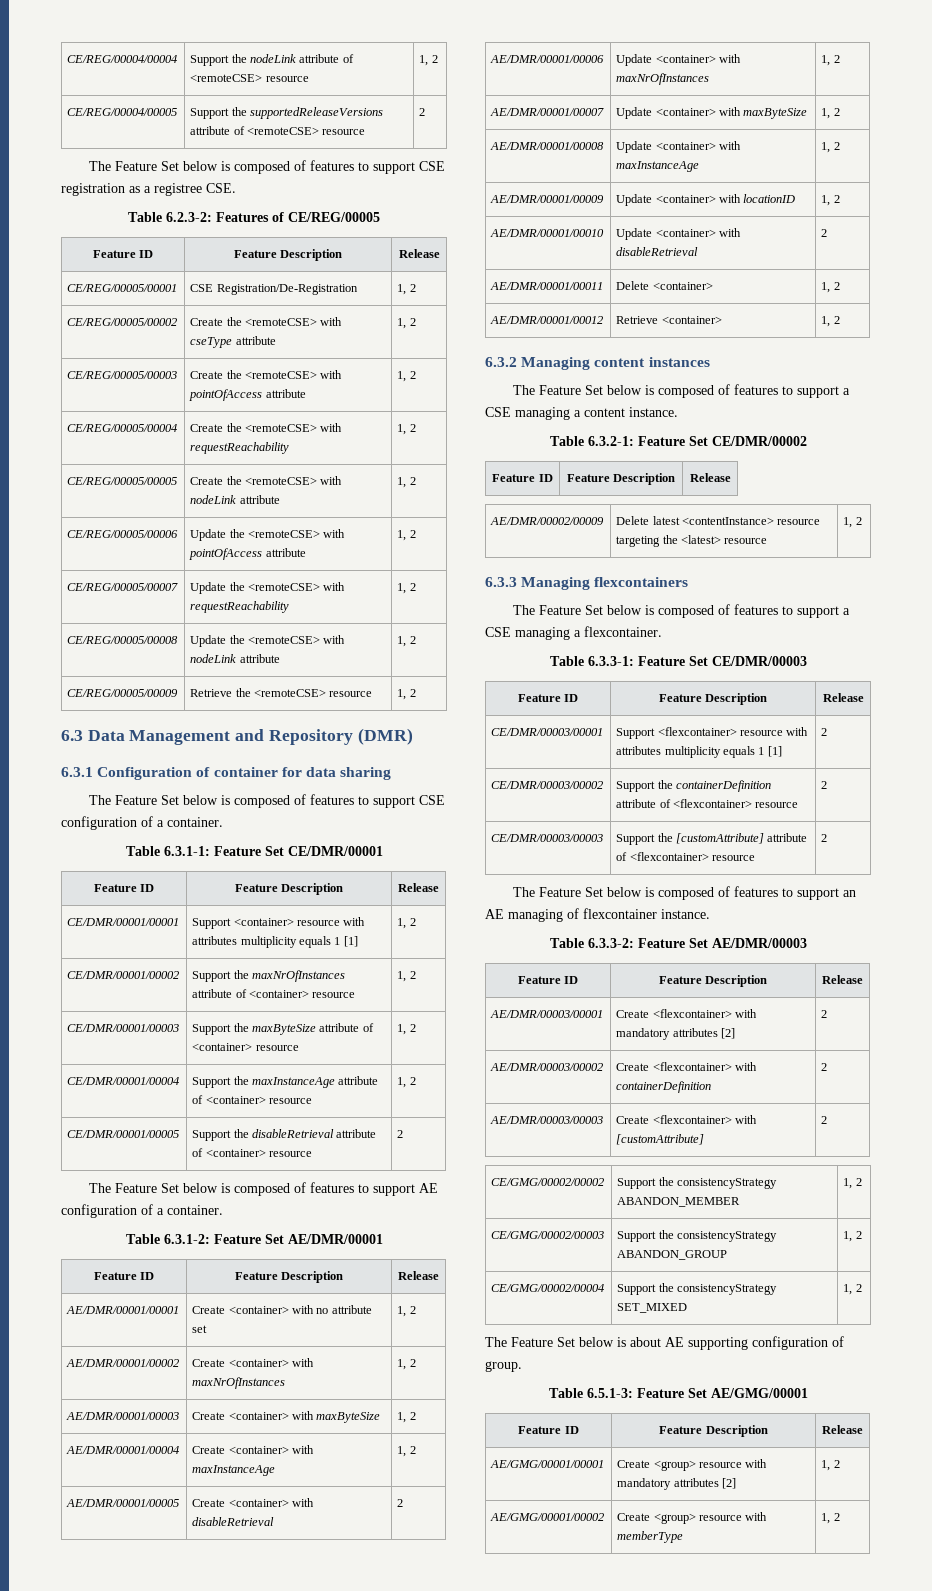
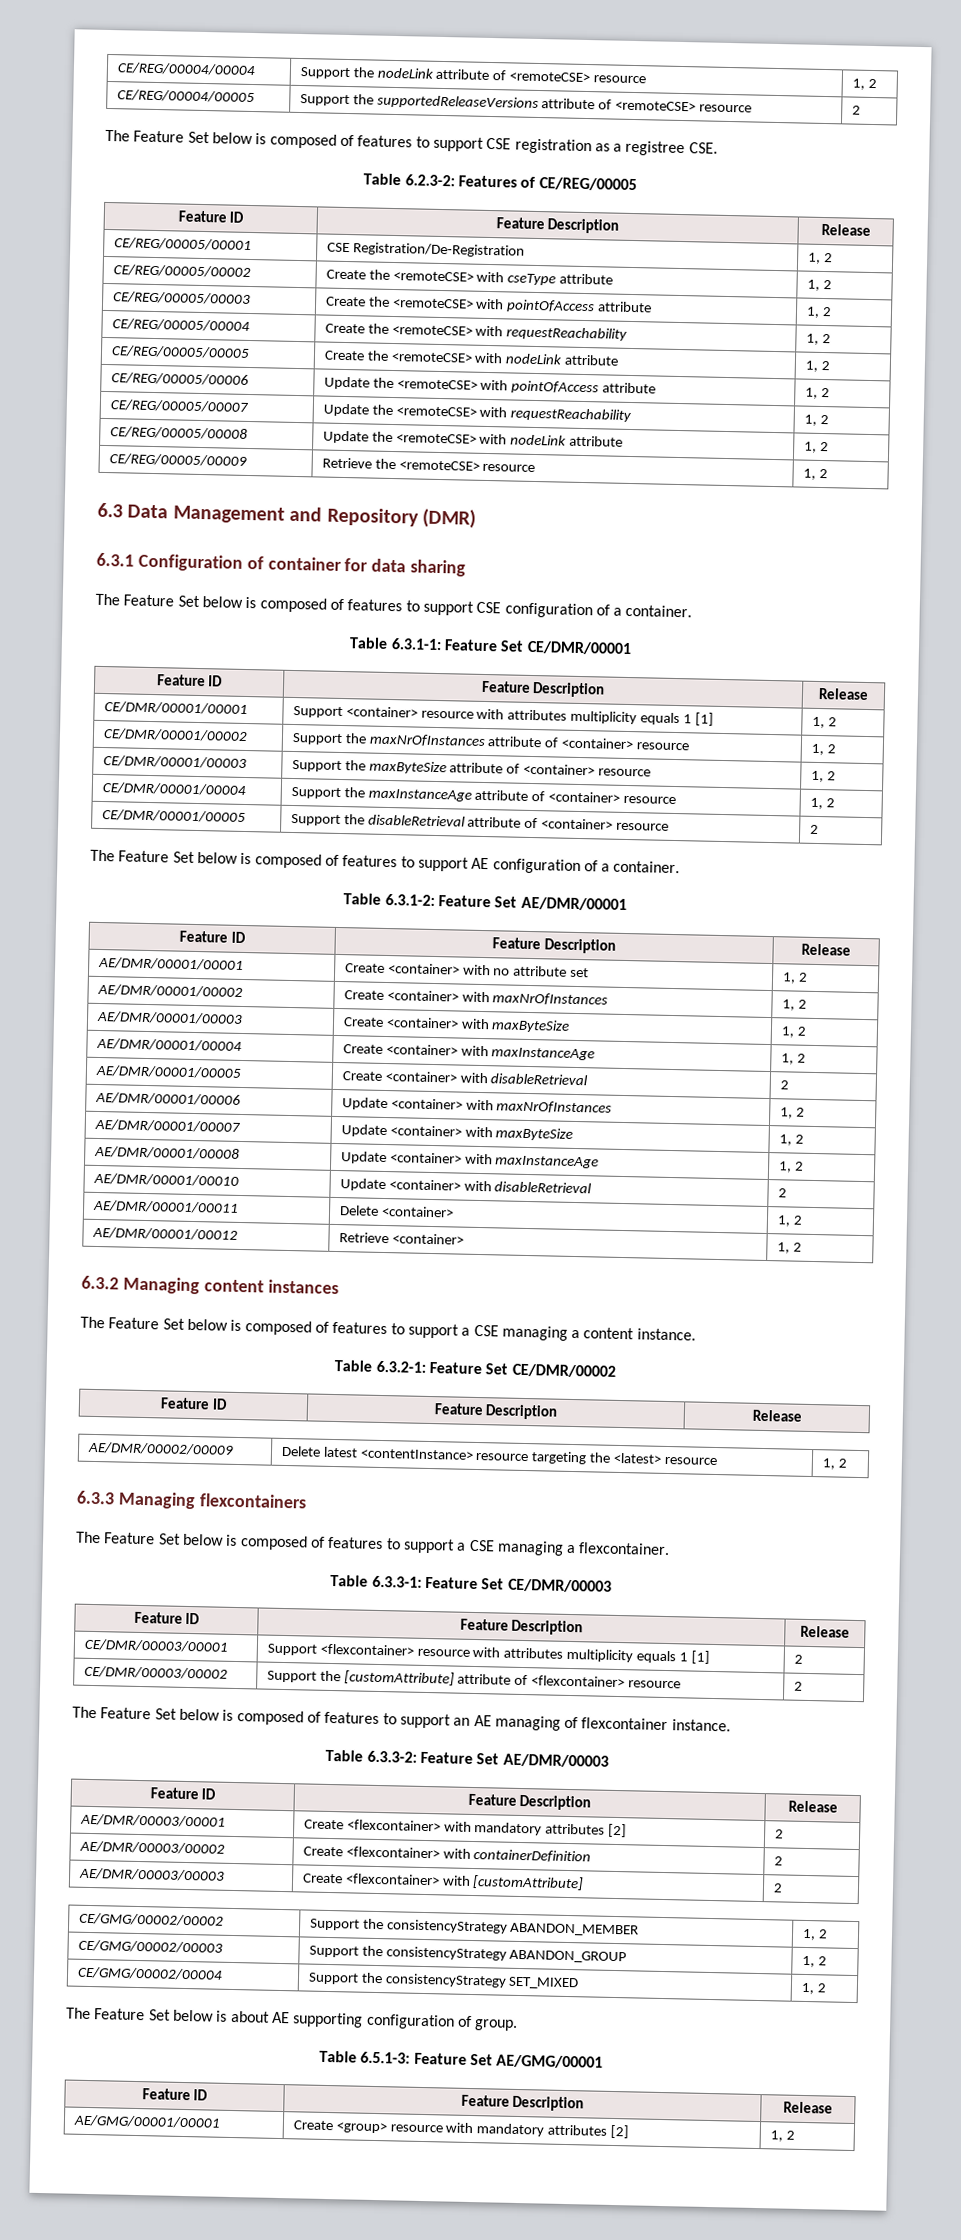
- AE/DMR/00001/00009 | Update <container> with locationID | 1, 2
- CE/DMR/00003/00002 | Support the containerDefinition attribute of <flexcontainer> resource | 2
- CE/DMR/00003/00003 | Support the [customAttribute] attribute of <flexcontainer> resource | 2
+ CE/DMR/00003/00002 | Support the [customAttribute] attribute of <flexcontainer> resource | 2
- AE/GMG/00001/00002 | Create <group> resource with memberType | 1, 2

